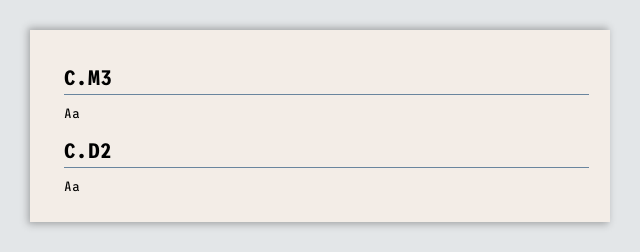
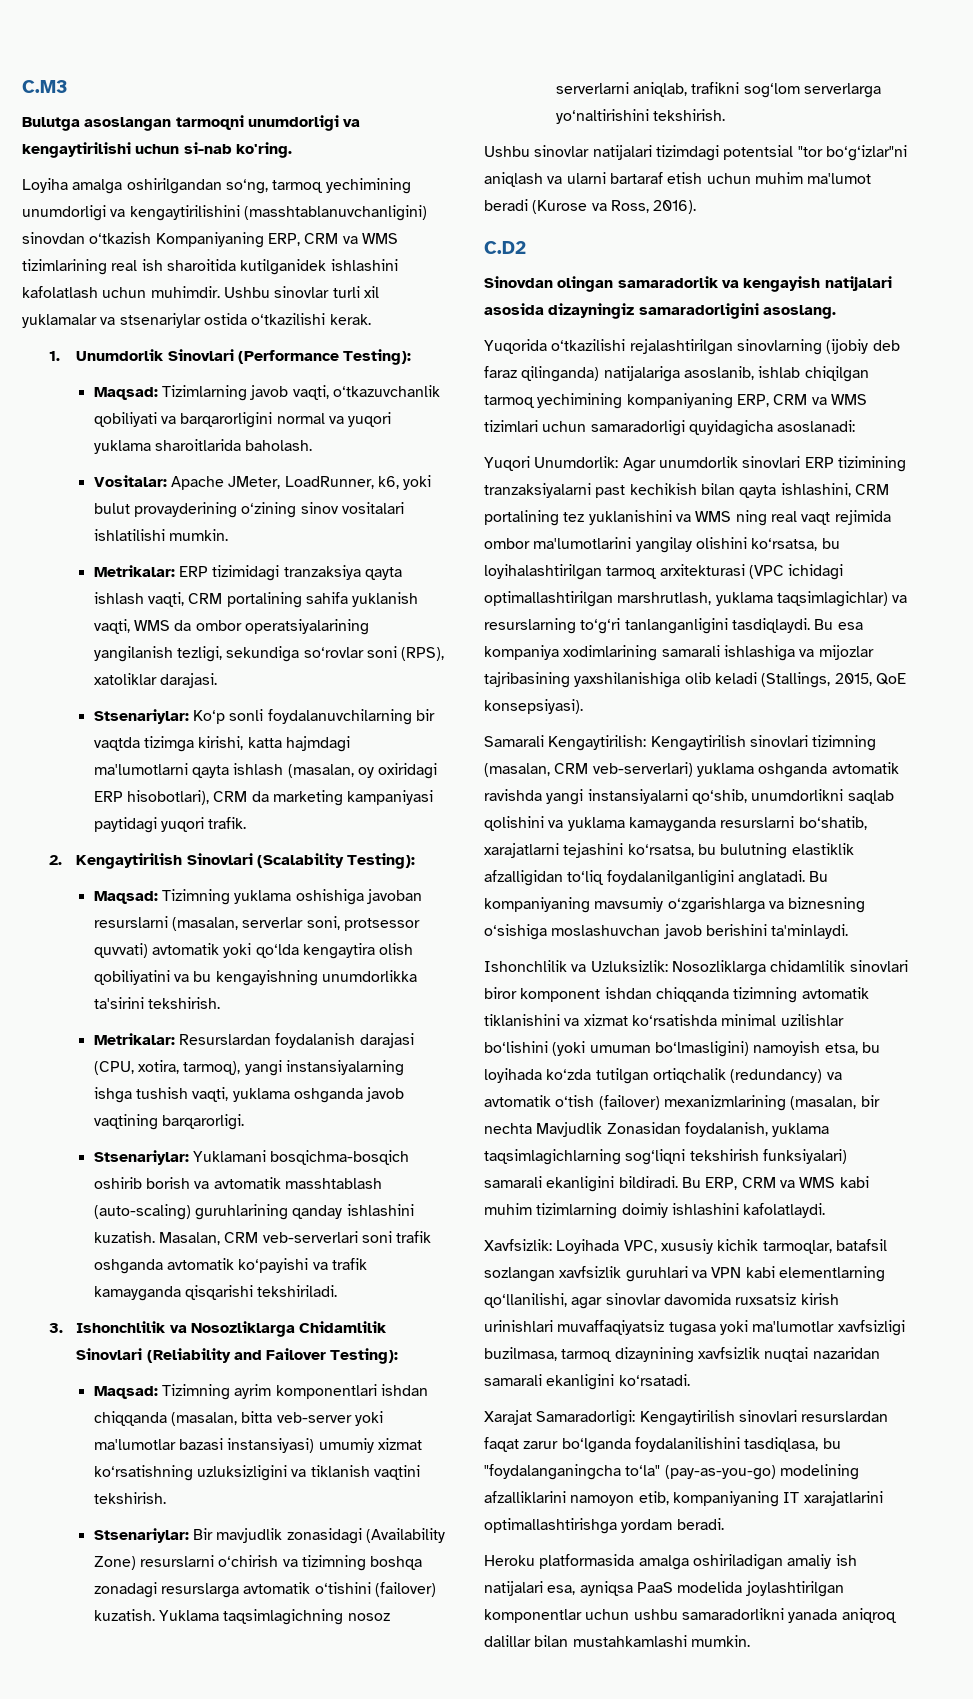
  C.M3
- Aa
+ Bulutga asoslangan tarmoqni unumdorligi va kengaytirilishi uchun si-nab ko'ring.
+ Loyiha amalga oshirilgandan so‘ng, tarmoq yechimining unumdorligi va kengaytirilishini (masshtablanuvchanligini) sinovdan o‘tkazish Kompaniyaning ERP, CRM va WMS tizimlarining real ish sharoitida kutilganidek ishlashini kafolatlash uchun muhimdir. Ushbu sinovlar turli xil yuklamalar va stsenariylar ostida o‘tkazilishi kerak.
+ 1. Unumdorlik Sinovlari (Performance Testing):
+ Maqsad: Tizimlarning javob vaqti, o‘tkazuvchanlik qobiliyati va barqarorligini normal va yuqori yuklama sharoitlarida baholash.
+ Vositalar: Apache JMeter, LoadRunner, k6, yoki bulut provayderining o‘zining sinov vositalari ishlatilishi mumkin.
+ Metrikalar: ERP tizimidagi tranzaksiya qayta ishlash vaqti, CRM portalining sahifa yuklanish vaqti, WMS da ombor operatsiyalarining yangilanish tezligi, sekundiga so‘rovlar soni (RPS), xatoliklar darajasi.
+ Stsenariylar: Ko‘p sonli foydalanuvchilarning bir vaqtda tizimga kirishi, katta hajmdagi ma'lumotlarni qayta ishlash (masalan, oy oxiridagi ERP hisobotlari), CRM da marketing kampaniyasi paytidagi yuqori trafik.
+ 2. Kengaytirilish Sinovlari (Scalability Testing):
+ Maqsad: Tizimning yuklama oshishiga javoban resurslarni (masalan, serverlar soni, protsessor quvvati) avtomatik yoki qo‘lda kengaytira olish qobiliyatini va bu kengayishning unumdorlikka ta'sirini tekshirish.
+ Metrikalar: Resurslardan foydalanish darajasi (CPU, xotira, tarmoq), yangi instansiyalarning ishga tushish vaqti, yuklama oshganda javob vaqtining barqarorligi.
+ Stsenariylar: Yuklamani bosqichma-bosqich oshirib borish va avtomatik masshtablash (auto-scaling) guruhlarining qanday ishlashini kuzatish. Masalan, CRM veb-serverlari soni trafik oshganda avtomatik ko‘payishi va trafik kamayganda qisqarishi tekshiriladi.
+ 3. Ishonchlilik va Nosozliklarga Chidamlilik Sinovlari (Reliability and Failover Testing):
+ Maqsad: Tizimning ayrim komponentlari ishdan chiqqanda (masalan, bitta veb-server yoki ma'lumotlar bazasi instansiyasi) umumiy xizmat ko‘rsatishning uzluksizligini va tiklanish vaqtini tekshirish.
+ Stsenariylar: Bir mavjudlik zonasidagi (Availability Zone) resurslarni o‘chirish va tizimning boshqa zonadagi resurslarga avtomatik o‘tishini (failover) kuzatish. Yuklama taqsimlagichning nosoz serverlarni aniqlab, trafikni sog‘lom serverlarga yo‘naltirishini tekshirish.
+ Ushbu sinovlar natijalari tizimdagi potentsial "tor bo‘g‘izlar"ni aniqlash va ularni bartaraf etish uchun muhim ma'lumot beradi (Kurose va Ross, 2016).
  C.D2
- Aa
+ Sinovdan olingan samaradorlik va kengayish natijalari asosida dizayningiz samaradorligini asoslang.
+ Yuqorida o‘tkazilishi rejalashtirilgan sinovlarning (ijobiy deb faraz qilinganda) natijalariga asoslanib, ishlab chiqilgan tarmoq yechimining kompaniyaning ERP, CRM va WMS tizimlari uchun samaradorligi quyidagicha asoslanadi:
+ Yuqori Unumdorlik: Agar unumdorlik sinovlari ERP tizimining tranzaksiyalarni past kechikish bilan qayta ishlashini, CRM portalining tez yuklanishini va WMS ning real vaqt rejimida ombor ma'lumotlarini yangilay olishini ko‘rsatsa, bu loyihalashtirilgan tarmoq arxitekturasi (VPC ichidagi optimallashtirilgan marshrutlash, yuklama taqsimlagichlar) va resurslarning to‘g‘ri tanlanganligini tasdiqlaydi. Bu esa kompaniya xodimlarining samarali ishlashiga va mijozlar tajribasining yaxshilanishiga olib keladi (Stallings, 2015, QoE konsepsiyasi).
+ Samarali Kengaytirilish: Kengaytirilish sinovlari tizimning (masalan, CRM veb-serverlari) yuklama oshganda avtomatik ravishda yangi instansiyalarni qo‘shib, unumdorlikni saqlab qolishini va yuklama kamayganda resurslarni bo‘shatib, xarajatlarni tejashini ko‘rsatsa, bu bulutning elastiklik afzalligidan to‘liq foydalanilganligini anglatadi. Bu kompaniyaning mavsumiy o‘zgarishlarga va biznesning o‘sishiga moslashuvchan javob berishini ta'minlaydi.
+ Ishonchlilik va Uzluksizlik: Nosozliklarga chidamlilik sinovlari biror komponent ishdan chiqqanda tizimning avtomatik tiklanishini va xizmat ko‘rsatishda minimal uzilishlar bo‘lishini (yoki umuman bo‘lmasligini) namoyish etsa, bu loyihada ko‘zda tutilgan ortiqchalik (redundancy) va avtomatik o‘tish (failover) mexanizmlarining (masalan, bir nechta Mavjudlik Zonasidan foydalanish, yuklama taqsimlagichlarning sog‘liqni tekshirish funksiyalari) samarali ekanligini bildiradi. Bu ERP, CRM va WMS kabi muhim tizimlarning doimiy ishlashini kafolatlaydi.
+ Xavfsizlik: Loyihada VPC, xususiy kichik tarmoqlar, batafsil sozlangan xavfsizlik guruhlari va VPN kabi elementlarning qo‘llanilishi, agar sinovlar davomida ruxsatsiz kirish urinishlari muvaffaqiyatsiz tugasa yoki ma'lumotlar xavfsizligi buzilmasa, tarmoq dizaynining xavfsizlik nuqtai nazaridan samarali ekanligini ko‘rsatadi.
+ Xarajat Samaradorligi: Kengaytirilish sinovlari resurslardan faqat zarur bo‘lganda foydalanilishini tasdiqlasa, bu "foydalanganingcha to‘la" (pay-as-you-go) modelining afzalliklarini namoyon etib, kompaniyaning IT xarajatlarini optimallashtirishga yordam beradi.
+ Heroku platformasida amalga oshiriladigan amaliy ish natijalari esa, ayniqsa PaaS modelida joylashtirilgan komponentlar uchun ushbu samaradorlikni yanada aniqroq dalillar bilan mustahkamlashi mumkin.

